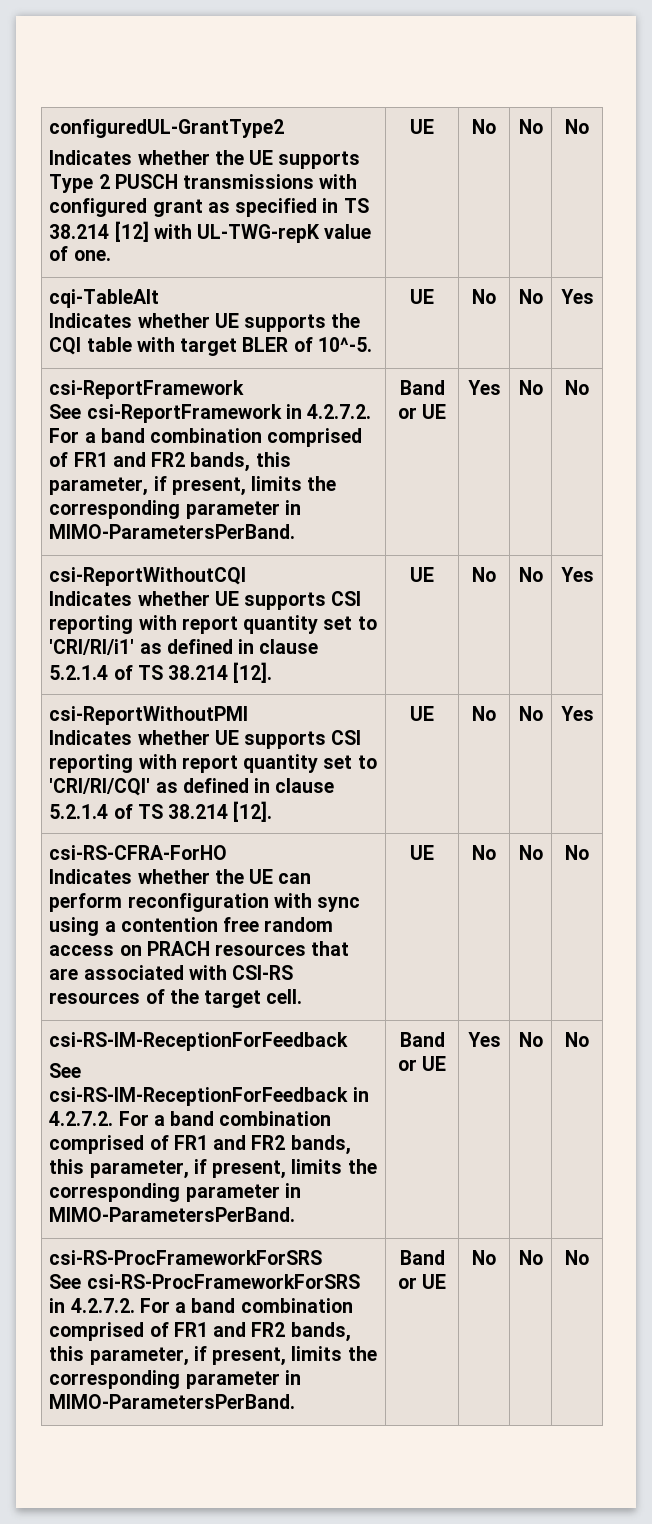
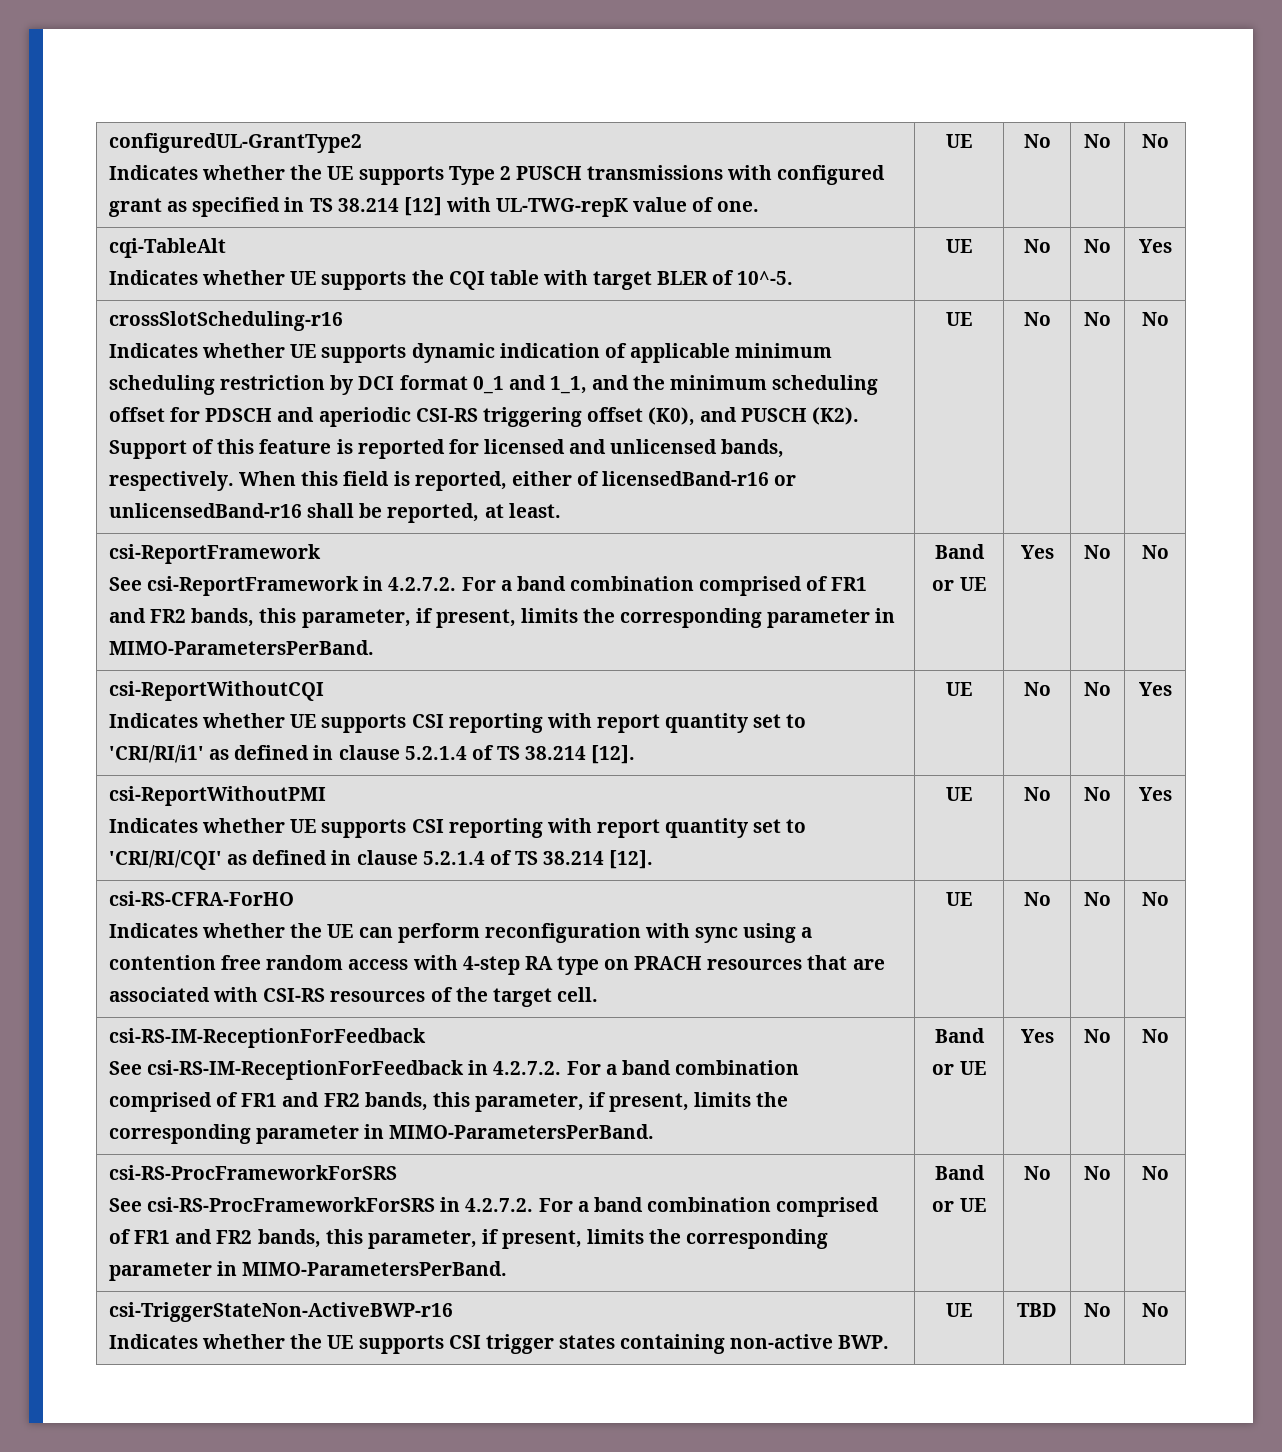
+ crossSlotScheduling-r16
+ Indicates whether UE supports dynamic indication of applicable minimum scheduling restriction by DCI format 0_1 and 1_1, and the minimum scheduling offset for PDSCH and aperiodic CSI-RS triggering offset (K0), and PUSCH (K2). Support of this feature is reported for licensed and unlicensed bands, respectively. When this field is reported, either of licensedBand-r16 or unlicensedBand-r16 shall be reported, at least. | UE | No | No | No
  csi-RS-CFRA-ForHO
- Indicates whether the UE can perform reconfiguration with sync using a contention free random access on PRACH resources that are associated with CSI-RS resources of the target cell. | UE | No | No | No
+ Indicates whether the UE can perform reconfiguration with sync using a contention free random access with 4-step RA type on PRACH resources that are associated with CSI-RS resources of the target cell. | UE | No | No | No
+ csi-TriggerStateNon-ActiveBWP-r16
+ Indicates whether the UE supports CSI trigger states containing non-active BWP. | UE | TBD | No | No

